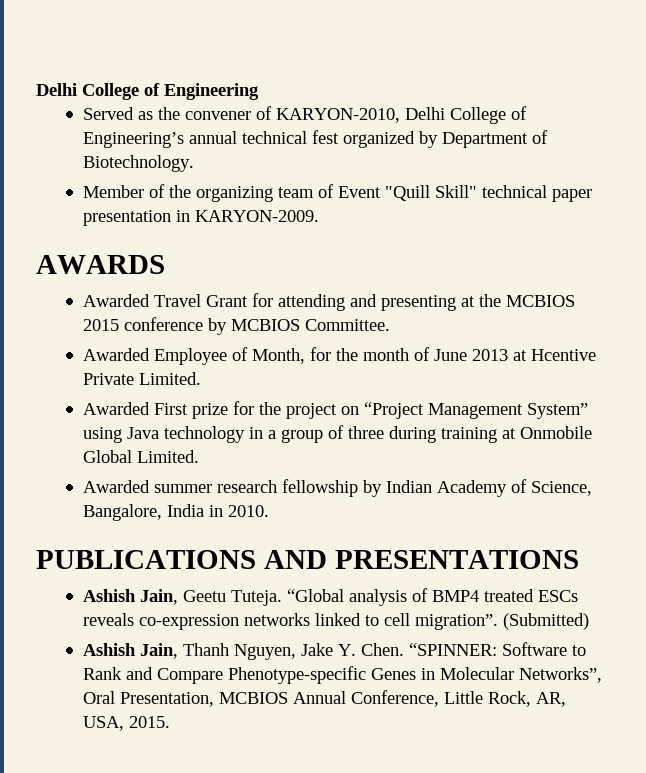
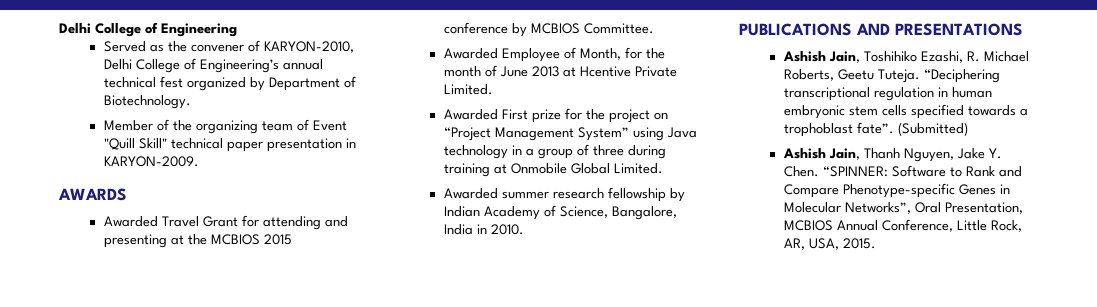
- Ashish Jain, Geetu Tuteja. “Global analysis of BMP4 treated ESCs reveals co-expression networks linked to cell migration”.
+ Ashish Jain, Toshihiko Ezashi, R. Michael Roberts, Geetu Tuteja. “Deciphering transcriptional regulation in human embryonic stem cells specified towards a trophoblast fate”.

